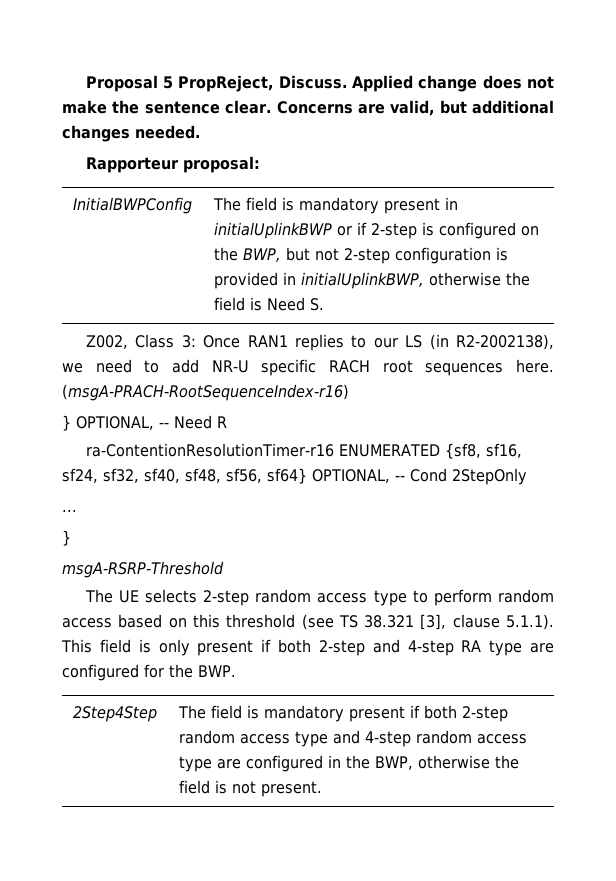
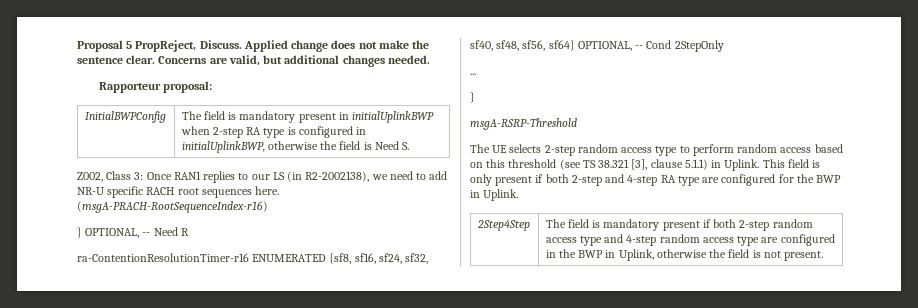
- InitialBWPConfig | The field is mandatory present in initialUplinkBWP or if 2-step is configured on the BWP, but not 2-step configuration is provided in initialUplinkBWP, otherwise the field is Need S.
+ InitialBWPConfig | The field is mandatory present in initialUplinkBWP when 2-step RA type is configured in initialUplinkBWP, otherwise the field is Need S.
- The UE selects 2-step random access type to perform random access based on this threshold (see TS 38.321 [3], clause 5.1.1). This field is only present if both 2-step and 4-step RA type are configured for the BWP.
+ The UE selects 2-step random access type to perform random access based on this threshold (see TS 38.321 [3], clause 5.1.1) in Uplink. This field is only present if both 2-step and 4-step RA type are configured for the BWP in Uplink.
- 2Step4Step | The field is mandatory present if both 2-step random access type and 4-step random access type are configured in the BWP, otherwise the field is not present.
+ 2Step4Step | The field is mandatory present if both 2-step random access type and 4-step random access type are configured in the BWP in Uplink, otherwise the field is not present.

